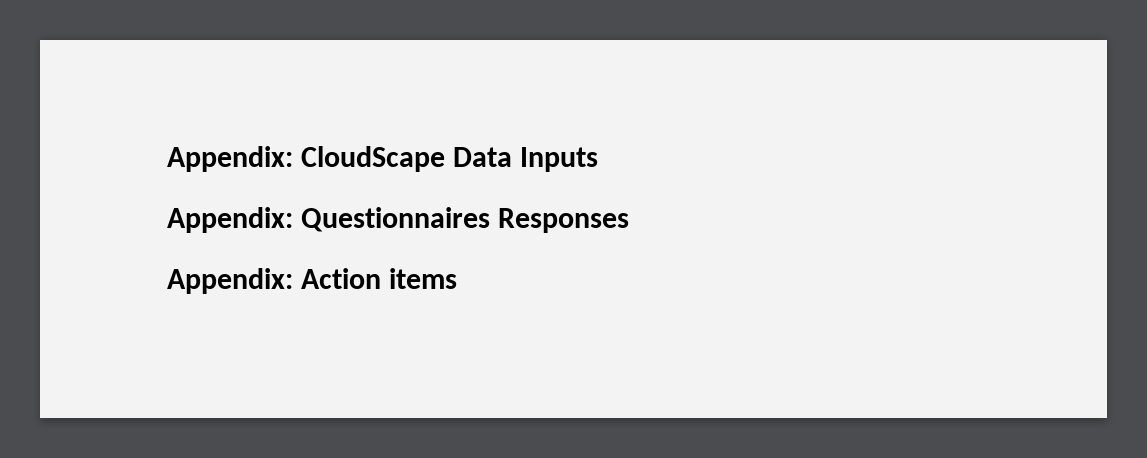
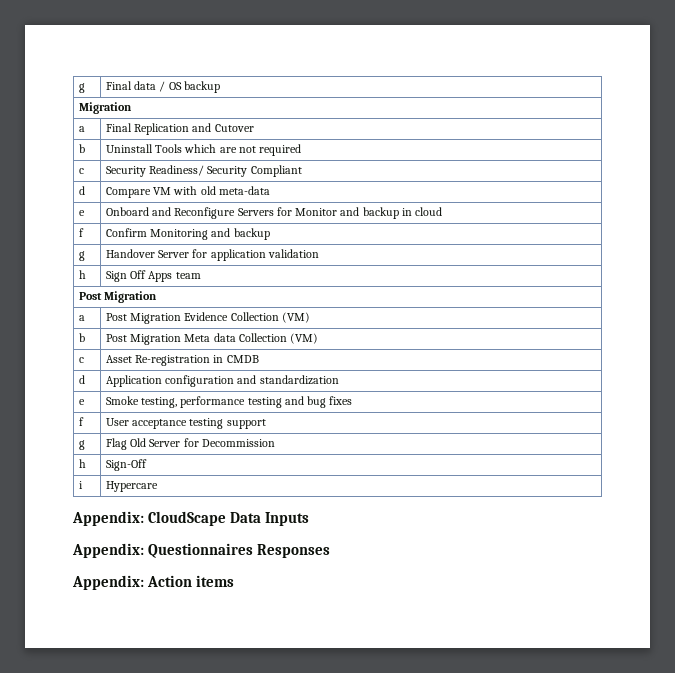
+ g | Final data / OS backup
+ Migration
+ a | Final Replication and Cutover
+ b | Uninstall Tools which are not required
+ c | Security Readiness/ Security Compliant
+ d | Compare VM with old meta-data
+ e | Onboard and Reconfigure Servers for Monitor and backup in cloud
+ f | Confirm Monitoring and backup
+ g | Handover Server for application validation
+ h | Sign Off Apps team
+ Post Migration
+ a | Post Migration Evidence Collection (VM)
+ b | Post Migration Meta data Collection (VM)
+ c | Asset Re-registration in CMDB
+ d | Application configuration and standardization
+ e | Smoke testing, performance testing and bug fixes
+ f | User acceptance testing support
+ g | Flag Old Server for Decommission
+ h | Sign-Off
+ i | Hypercare

